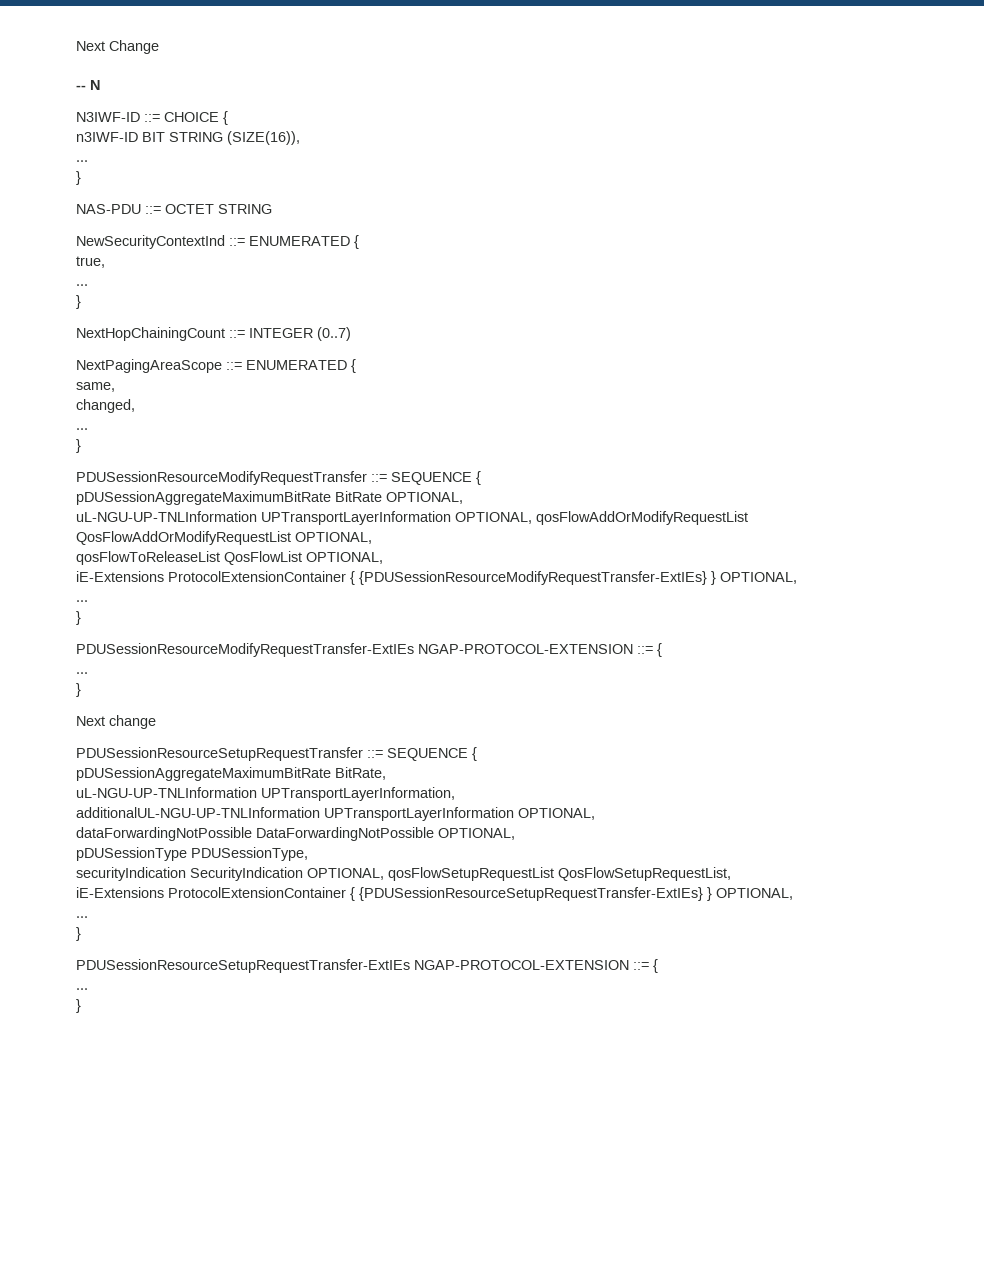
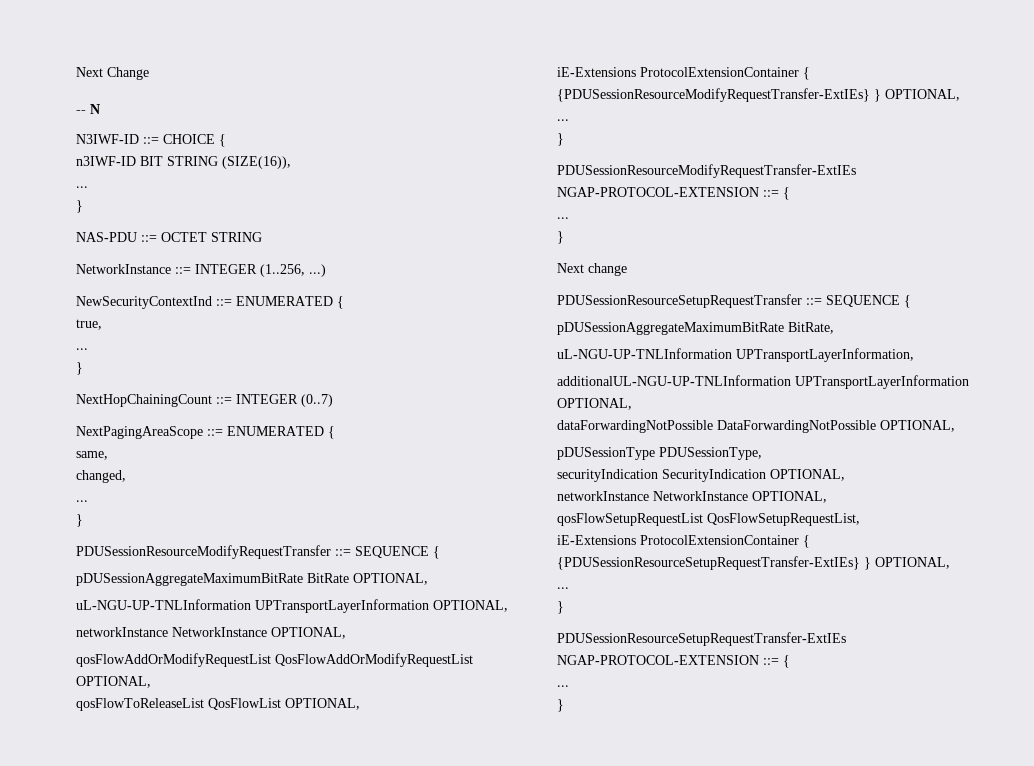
+ NetworkInstance ::= INTEGER (1..256, ...)
- uL-NGU-UP-TNLInformation UPTransportLayerInformation OPTIONAL, qosFlowAddOrModifyRequestList QosFlowAddOrModifyRequestList OPTIONAL,
+ uL-NGU-UP-TNLInformation UPTransportLayerInformation OPTIONAL,
+ networkInstance NetworkInstance OPTIONAL,
+ qosFlowAddOrModifyRequestList QosFlowAddOrModifyRequestList OPTIONAL,
- securityIndication SecurityIndication OPTIONAL, qosFlowSetupRequestList QosFlowSetupRequestList,
+ securityIndication SecurityIndication OPTIONAL,
+ networkInstance NetworkInstance OPTIONAL,
+ qosFlowSetupRequestList QosFlowSetupRequestList,

